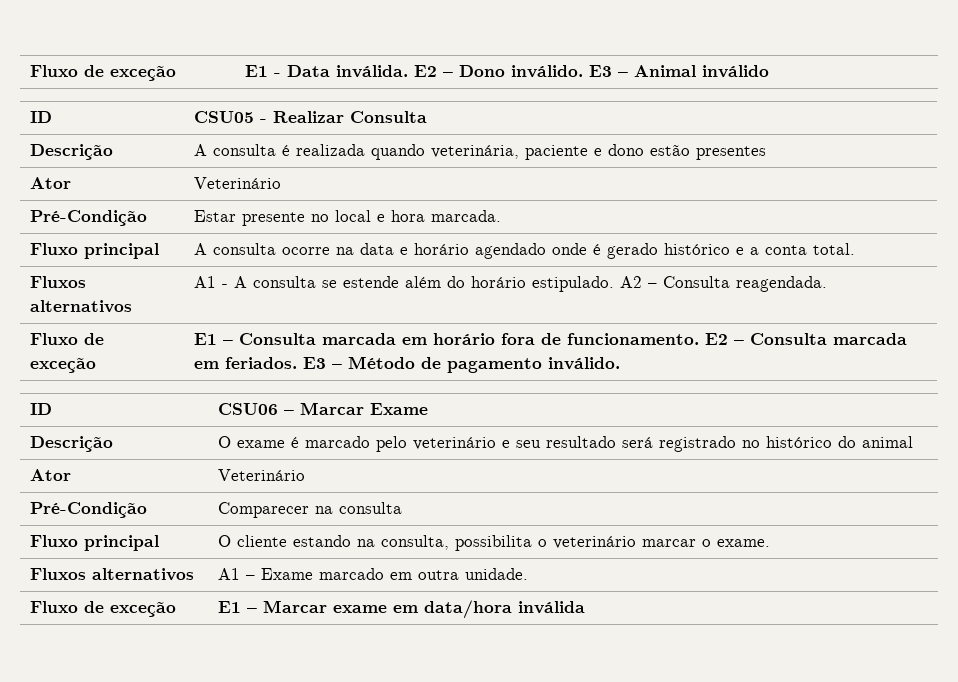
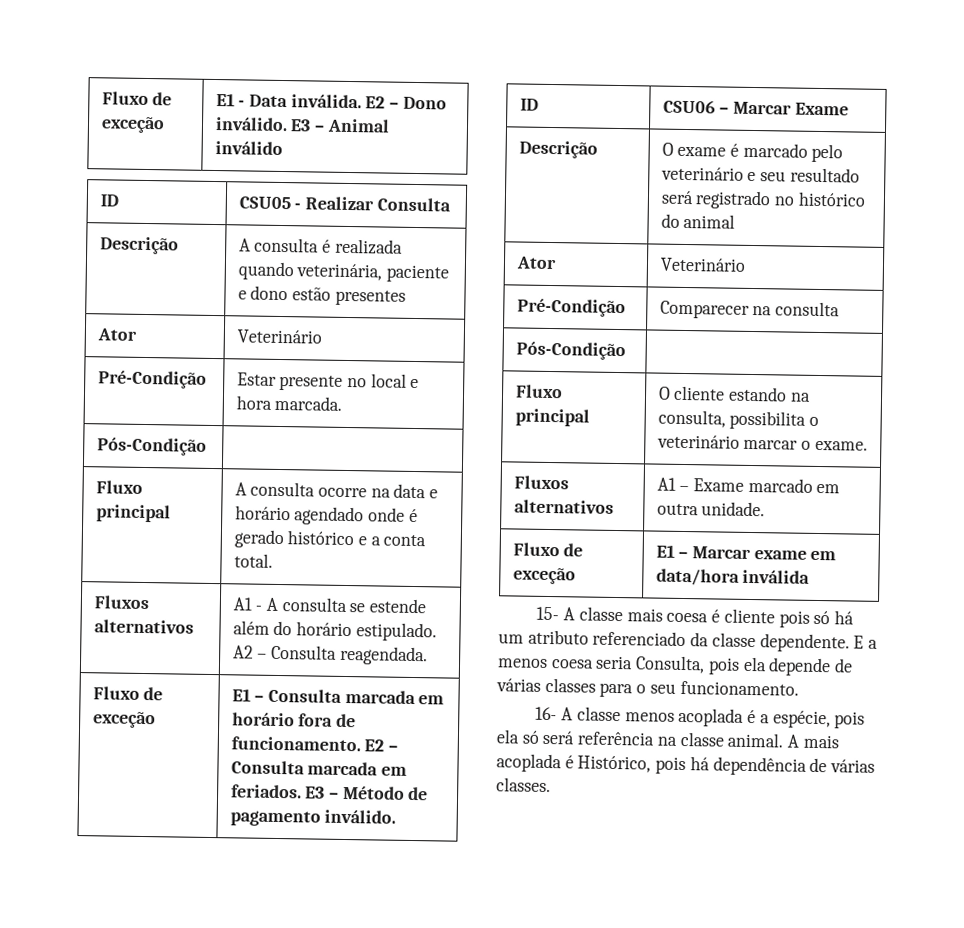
  Pré-Condição | Estar presente no local e hora marcada.
+ Pós-Condição |
  Pré-Condição | Comparecer na consulta
+ Pós-Condição |
+ 15- A classe mais coesa é cliente pois só há um atributo referenciado da classe dependente. E a menos coesa seria Consulta, pois ela depende de várias classes para o seu funcionamento.
+ 16- A classe menos acoplada é a espécie, pois ela só será referência na classe animal. A mais acoplada é Histórico, pois há dependência de várias classes.

